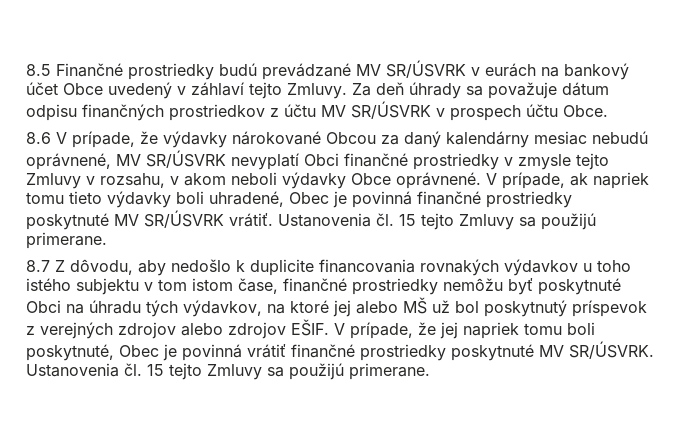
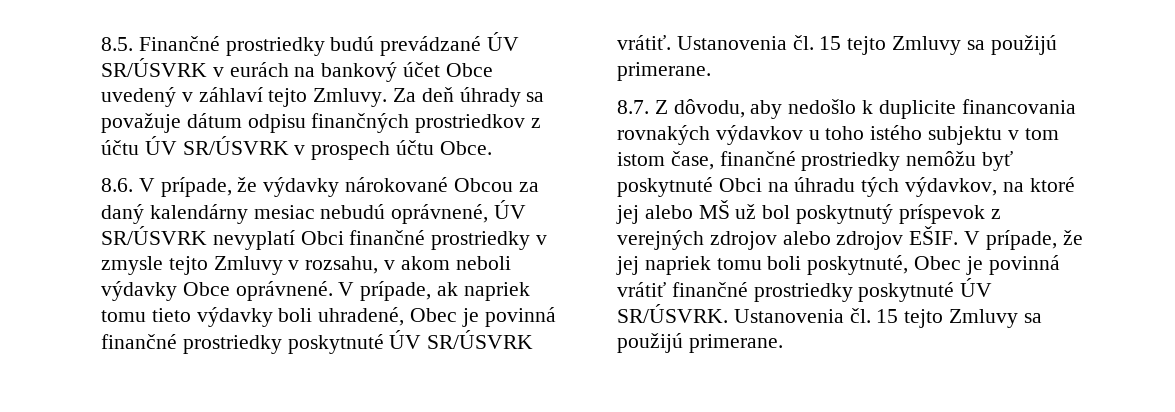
- 8.5 Finančné prostriedky budú prevádzané MV SR/ÚSVRK v eurách na bankový účet Obce uvedený v záhlaví tejto Zmluvy.
+ 8.5. Finančné prostriedky budú prevádzané ÚV SR/ÚSVRK v eurách na bankový účet Obce uvedený v záhlaví tejto Zmluvy.
- Za deň úhrady sa považuje dátum odpisu finančných prostriedkov z účtu MV SR/ÚSVRK v prospech účtu Obce.
+ Za deň úhrady sa považuje dátum odpisu finančných prostriedkov z účtu ÚV SR/ÚSVRK v prospech účtu Obce.
- 8.6 V prípade, že výdavky nárokované Obcou za daný kalendárny mesiac nebudú oprávnené, MV SR/ÚSVRK nevyplatí Obci finančné prostriedky v zmysle tejto Zmluvy v rozsahu, v akom neboli výdavky Obce oprávnené.
+ 8.6. V prípade, že výdavky nárokované Obcou za daný kalendárny mesiac nebudú oprávnené, ÚV SR/ÚSVRK nevyplatí Obci finančné prostriedky v zmysle tejto Zmluvy v rozsahu, v akom neboli výdavky Obce oprávnené.
- V prípade, ak napriek tomu tieto výdavky boli uhradené, Obec je povinná finančné prostriedky poskytnuté MV SR/ÚSVRK vrátiť.
+ V prípade, ak napriek tomu tieto výdavky boli uhradené, Obec je povinná finančné prostriedky poskytnuté ÚV SR/ÚSVRK vrátiť.
- 8.7 Z dôvodu, aby nedošlo k duplicite financovania rovnakých výdavkov u toho istého subjektu v tom istom čase, finančné prostriedky nemôžu byť poskytnuté Obci na úhradu tých výdavkov, na ktoré jej alebo MŠ už bol poskytnutý príspevok z verejných zdrojov alebo zdrojov EŠIF.
+ 8.7. Z dôvodu, aby nedošlo k duplicite financovania rovnakých výdavkov u toho istého subjektu v tom istom čase, finančné prostriedky nemôžu byť poskytnuté Obci na úhradu tých výdavkov, na ktoré jej alebo MŠ už bol poskytnutý príspevok z verejných zdrojov alebo zdrojov EŠIF.
- V prípade, že jej napriek tomu boli poskytnuté, Obec je povinná vrátiť finančné prostriedky poskytnuté MV SR/ÚSVRK.
+ V prípade, že jej napriek tomu boli poskytnuté, Obec je povinná vrátiť finančné prostriedky poskytnuté ÚV SR/ÚSVRK.

